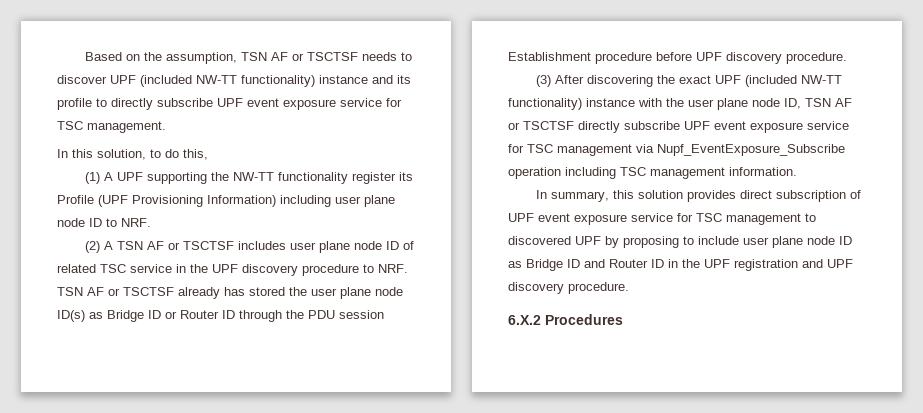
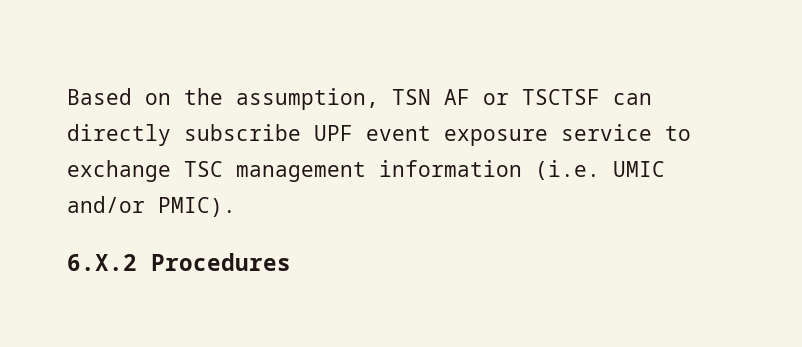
- Based on the assumption, TSN AF or TSCTSF needs to discover UPF (included NW-TT functionality) instance and its profile to directly subscribe UPF event exposure service for TSC management.
- In this solution, to do this,
- (1) A UPF supporting the NW-TT functionality register its Profile (UPF Provisioning Information) including user plane node ID to NRF.
- (2) A TSN AF or TSCTSF includes user plane node ID of related TSC service in the UPF discovery procedure to NRF. TSN AF or TSCTSF already has stored the user plane node ID(s) as Bridge ID or Router ID through the PDU session Establishment procedure before UPF discovery procedure.
- (3) After discovering the exact UPF (included NW-TT functionality) instance with the user plane node ID, TSN AF or TSCTSF directly subscribe UPF event exposure service for TSC management via Nupf_EventExposure_Subscribe operation including TSC management information.
- In summary, this solution provides direct subscription of UPF event exposure service for TSC management to discovered UPF by proposing to include user plane node ID as Bridge ID and Router ID in the UPF registration and UPF discovery procedure.
+ Based on the assumption, TSN AF or TSCTSF can directly subscribe UPF event exposure service to exchange TSC management information (i.e. UMIC and/or PMIC).

